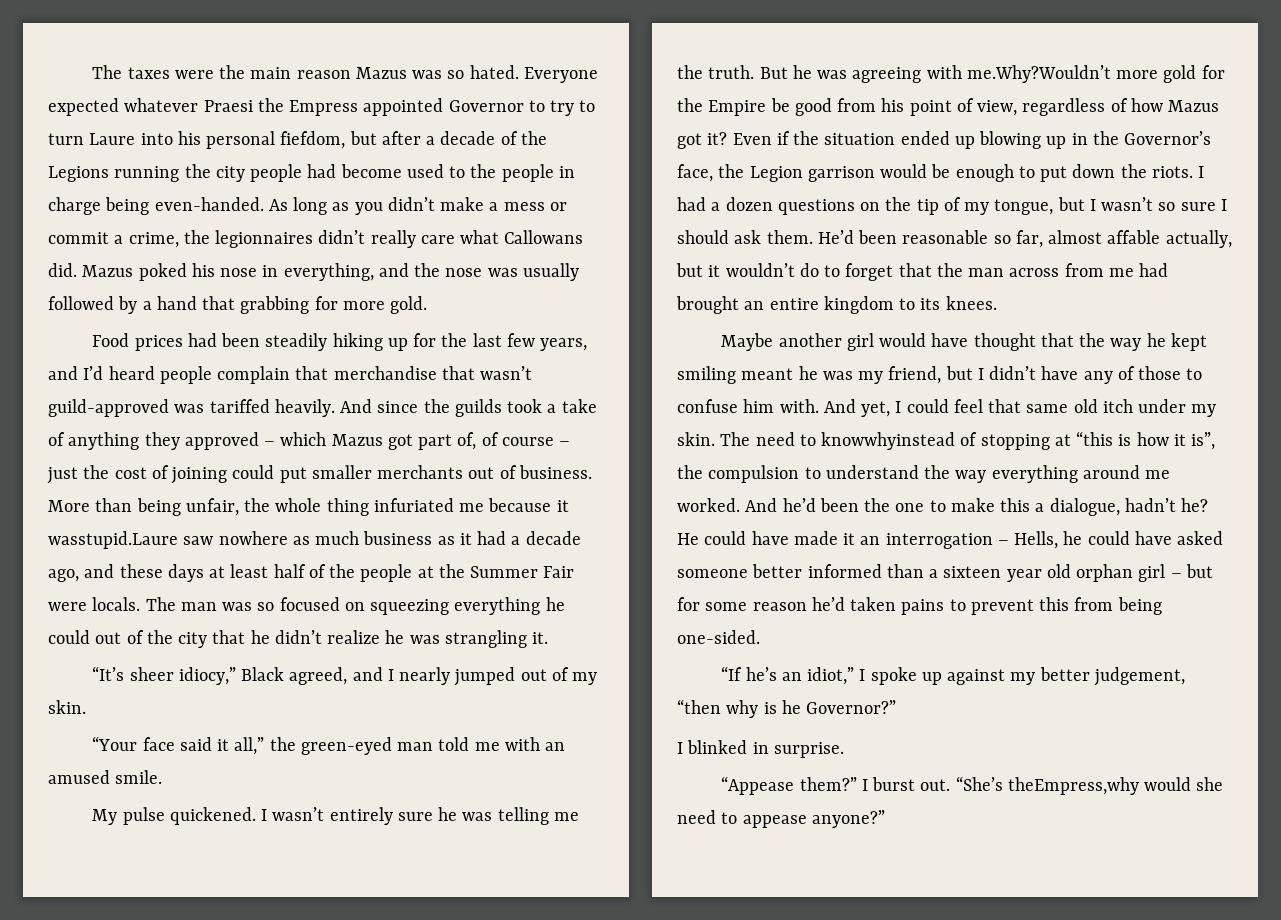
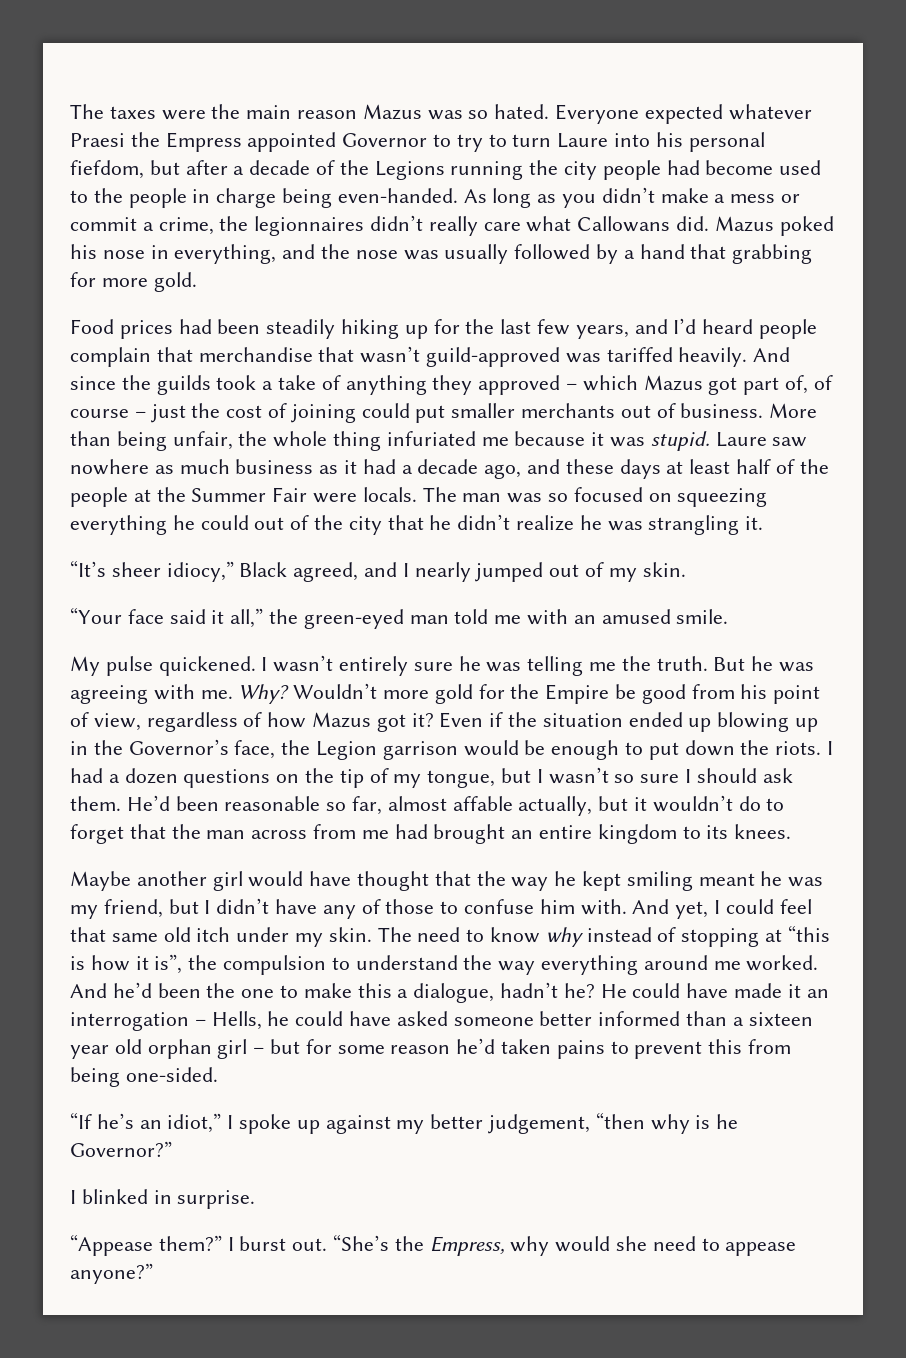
- More than being unfair, the whole thing infuriated me because it wasstupid.Laure saw nowhere as much business as it had a decade ago, and these days at least half of the people at the Summer Fair were locals.
+ More than being unfair, the whole thing infuriated me because it was stupid. Laure saw nowhere as much business as it had a decade ago, and these days at least half of the people at the Summer Fair were locals.
- But he was agreeing with me.Why?Wouldn’t more gold for the Empire be good from his point of view, regardless of how Mazus got it?
+ But he was agreeing with me. Why? Wouldn’t more gold for the Empire be good from his point of view, regardless of how Mazus got it?
- The need to knowwhyinstead of stopping at “this is how it is”, the compulsion to understand the way everything around me worked.
+ The need to know why instead of stopping at “this is how it is”, the compulsion to understand the way everything around me worked.
- “She’s theEmpress,why would she need to appease anyone?”
+ “She’s the Empress, why would she need to appease anyone?”

